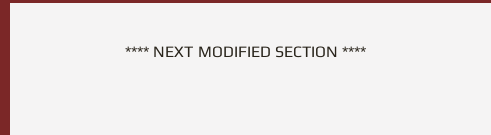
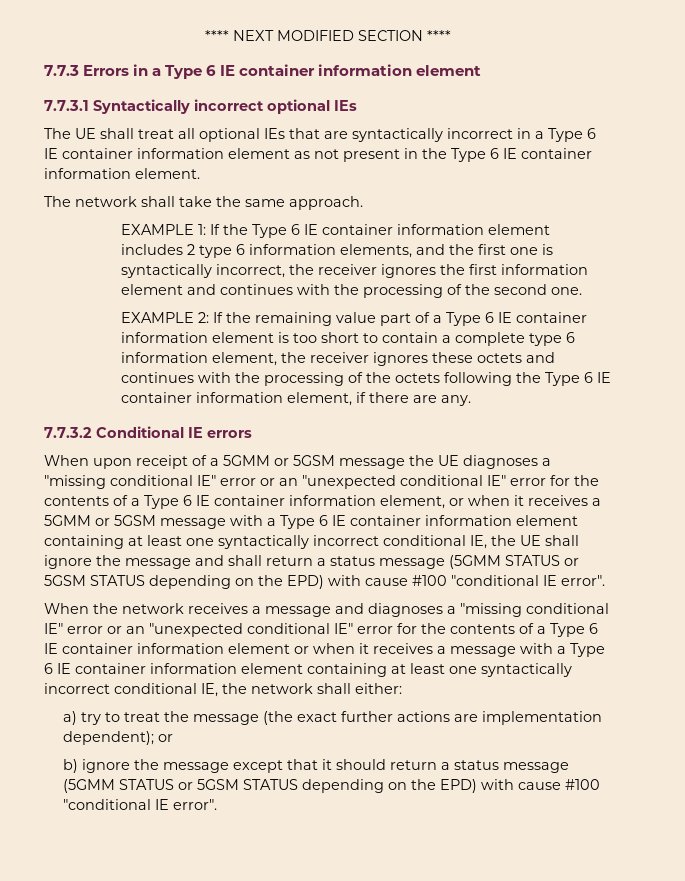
+ 7.7.3 Errors in a Type 6 IE container information element
+ 7.7.3.1 Syntactically incorrect optional IEs
+ The UE shall treat all optional IEs that are syntactically incorrect in a Type 6 IE container information element as not present in the Type 6 IE container information element.
+ The network shall take the same approach.
+ EXAMPLE 1: If the Type 6 IE container information element includes 2 type 6 information elements, and the first one is syntactically incorrect, the receiver ignores the first information element and continues with the processing of the second one.
+ EXAMPLE 2: If the remaining value part of a Type 6 IE container information element is too short to contain a complete type 6 information element, the receiver ignores these octets and continues with the processing of the octets following the Type 6 IE container information element, if there are any.
+ 7.7.3.2 Conditional IE errors
+ When upon receipt of a 5GMM or 5GSM message the UE diagnoses a "missing conditional IE" error or an "unexpected conditional IE" error for the contents of a Type 6 IE container information element, or when it receives a 5GMM or 5GSM message with a Type 6 IE container information element containing at least one syntactically incorrect conditional IE, the UE shall ignore the message and shall return a status message (5GMM STATUS or 5GSM STATUS depending on the EPD) with cause #100 "conditional IE error".
+ When the network receives a message and diagnoses a "missing conditional IE" error or an "unexpected conditional IE" error for the contents of a Type 6 IE container information element or when it receives a message with a Type 6 IE container information element containing at least one syntactically incorrect conditional IE, the network shall either:
+ a) try to treat the message (the exact further actions are implementation dependent); or
+ b) ignore the message except that it should return a status message (5GMM STATUS or 5GSM STATUS depending on the EPD) with cause #100 "conditional IE error".

